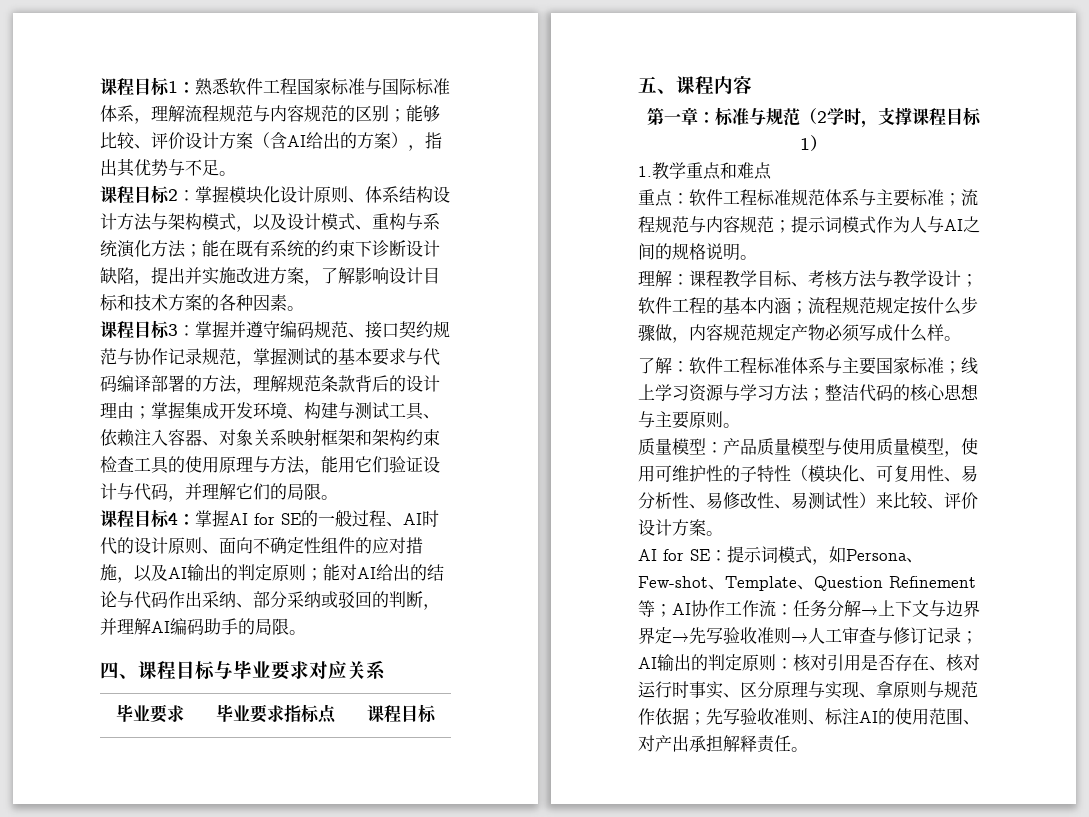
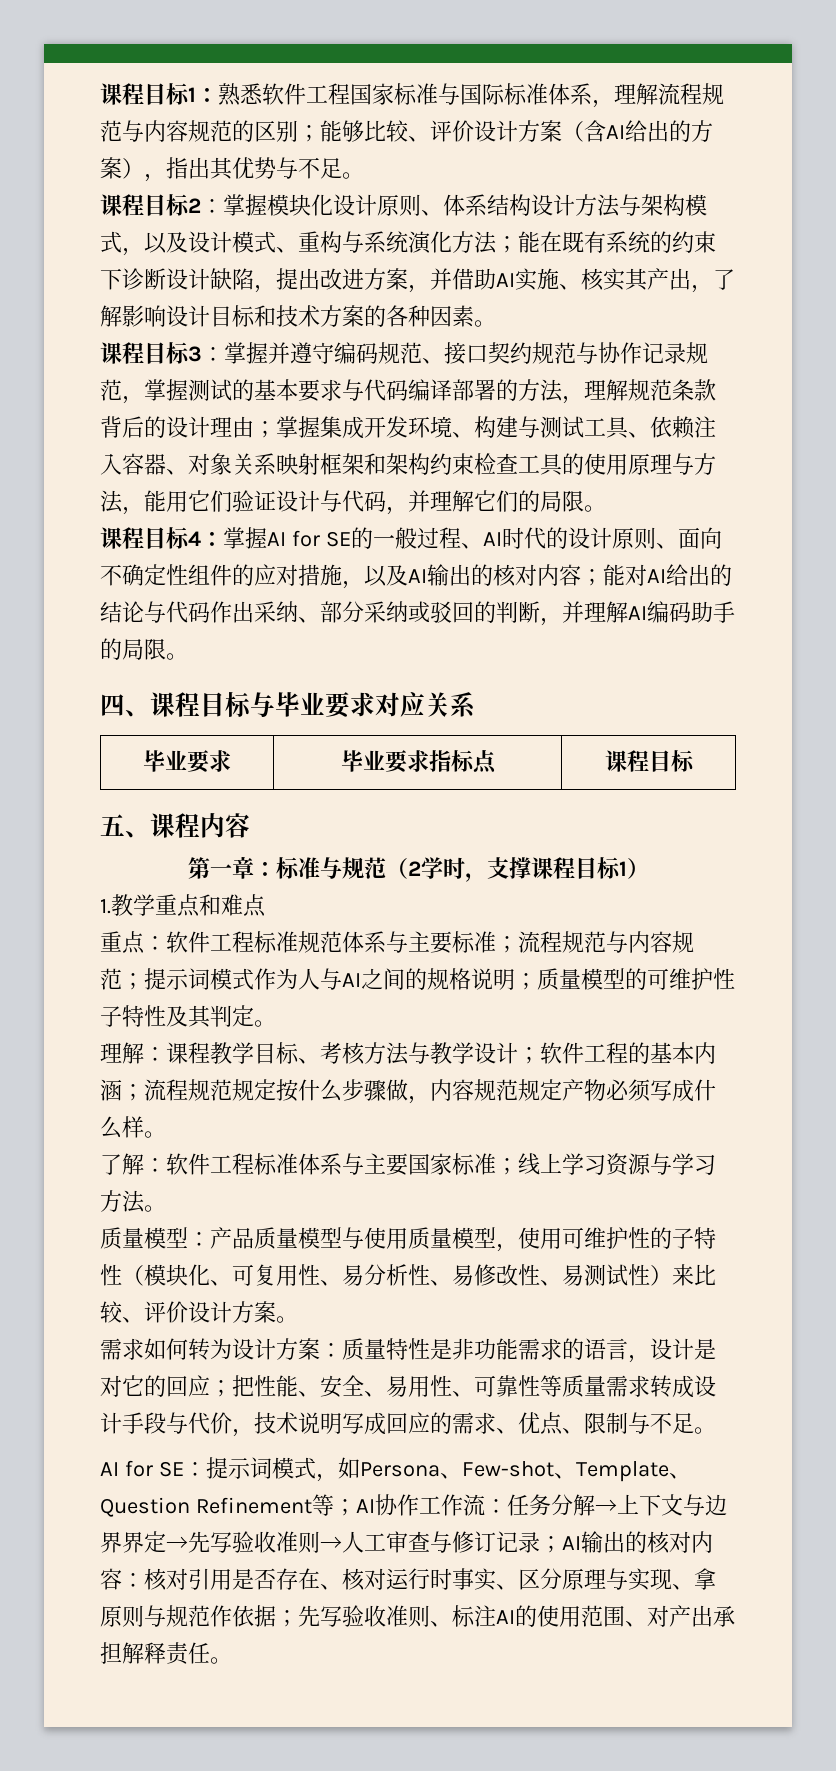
- 课程目标2：掌握模块化设计原则、体系结构设计方法与架构模式，以及设计模式、重构与系统演化方法；能在既有系统的约束下诊断设计缺陷，提出并实施改进方案，了解影响设计目标和技术方案的各种因素。
+ 课程目标2：掌握模块化设计原则、体系结构设计方法与架构模式，以及设计模式、重构与系统演化方法；能在既有系统的约束下诊断设计缺陷，提出改进方案，并借助AI实施、核实其产出，了解影响设计目标和技术方案的各种因素。
- 课程目标4：掌握AI for SE的一般过程、AI时代的设计原则、面向不确定性组件的应对措施，以及AI输出的判定原则；能对AI给出的结论与代码作出采纳、部分采纳或驳回的判断，并理解AI编码助手的局限。
+ 课程目标4：掌握AI for SE的一般过程、AI时代的设计原则、面向不确定性组件的应对措施，以及AI输出的核对内容；能对AI给出的结论与代码作出采纳、部分采纳或驳回的判断，并理解AI编码助手的局限。
- 重点：软件工程标准规范体系与主要标准；流程规范与内容规范；提示词模式作为人与AI之间的规格说明。
+ 重点：软件工程标准规范体系与主要标准；流程规范与内容规范；提示词模式作为人与AI之间的规格说明；质量模型的可维护性子特性及其判定。
- 了解：软件工程标准体系与主要国家标准；线上学习资源与学习方法；整洁代码的核心思想与主要原则。
+ 了解：软件工程标准体系与主要国家标准；线上学习资源与学习方法。
+ 需求如何转为设计方案：质量特性是非功能需求的语言，设计是对它的回应；把性能、安全、易用性、可靠性等质量需求转成设计手段与代价，技术说明写成回应的需求、优点、限制与不足。
- AI输出的判定原则：
+ AI输出的核对内容：

